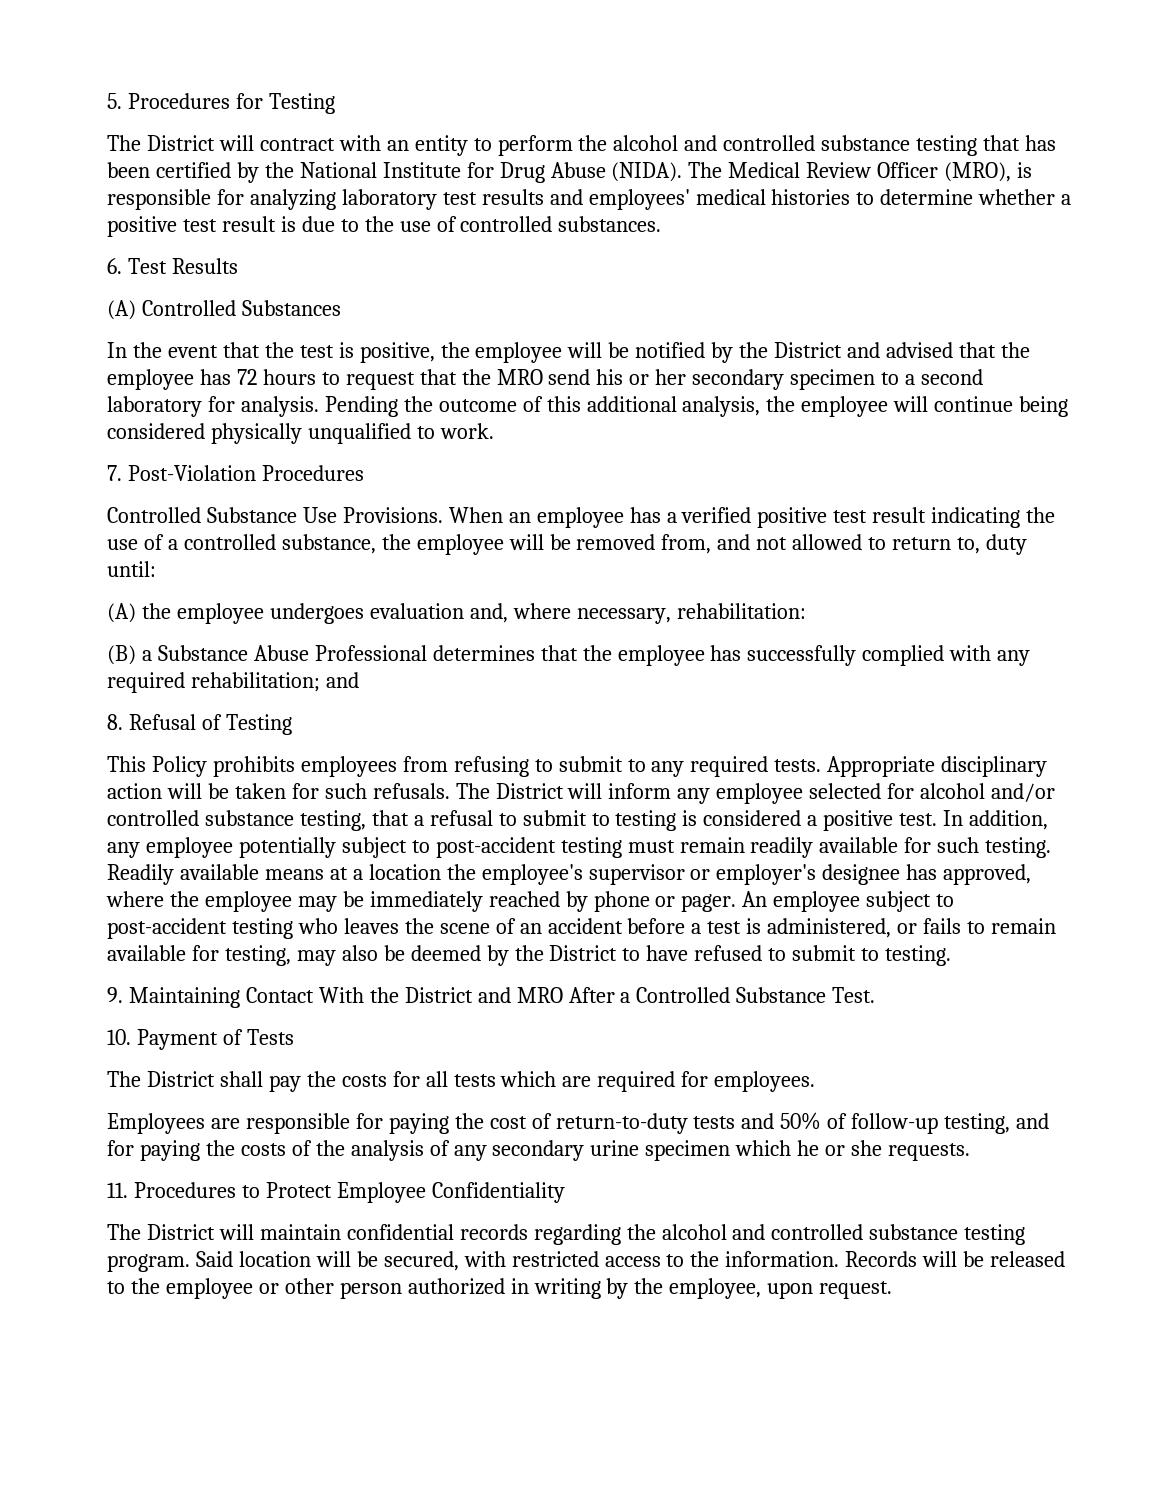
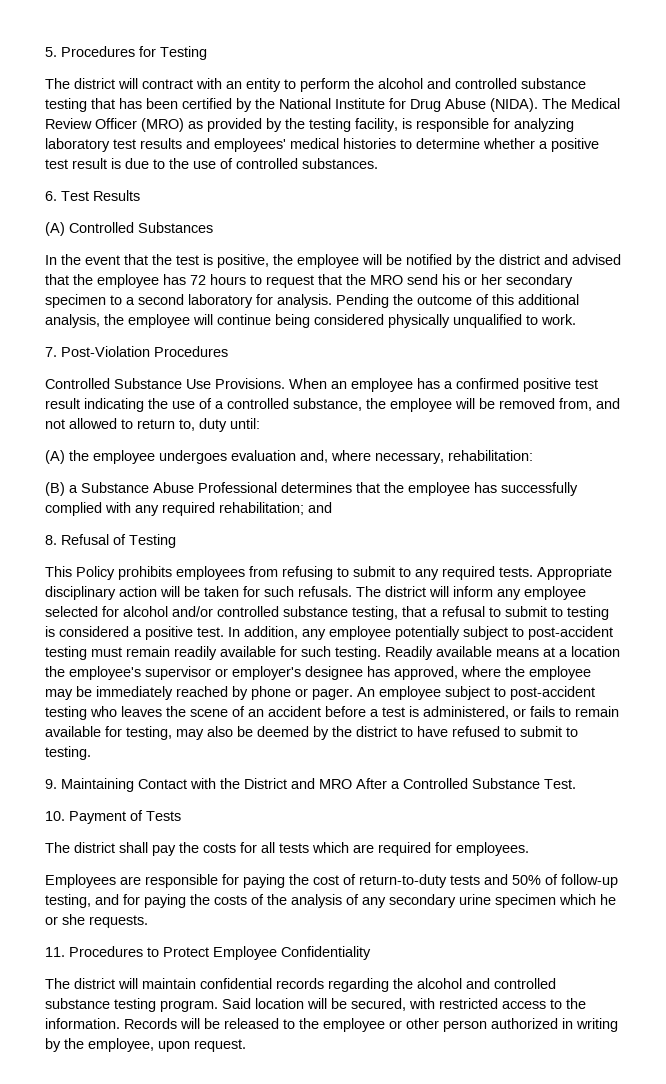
- The District will contract with an entity to perform the alcohol and controlled substance testing that has been certified by the National Institute for Drug Abuse (NIDA).
+ The district will contract with an entity to perform the alcohol and controlled substance testing that has been certified by the National Institute for Drug Abuse (NIDA).
- The Medical Review Officer (MRO), is responsible for analyzing laboratory test results and employees' medical histories to determine whether a positive test result is due to the use of controlled substances.
+ The Medical Review Officer (MRO) as provided by the testing facility, is responsible for analyzing laboratory test results and employees' medical histories to determine whether a positive test result is due to the use of controlled substances.
- In the event that the test is positive, the employee will be notified by the District and advised that the employee has 72 hours to request that the MRO send his or her secondary specimen to a second laboratory for analysis.
+ In the event that the test is positive, the employee will be notified by the district and advised that the employee has 72 hours to request that the MRO send his or her secondary specimen to a second laboratory for analysis.
- When an employee has a verified positive test result indicating the use of a controlled substance, the employee will be removed from, and not allowed to return to, duty until:
+ When an employee has a confirmed positive test result indicating the use of a controlled substance, the employee will be removed from, and not allowed to return to, duty until:
- The District will inform any employee selected for alcohol and/or controlled substance testing, that a refusal to submit to testing is considered a positive test.
+ The district will inform any employee selected for alcohol and/or controlled substance testing, that a refusal to submit to testing is considered a positive test.
- An employee subject to post-accident testing who leaves the scene of an accident before a test is administered, or fails to remain available for testing, may also be deemed by the District to have refused to submit to testing.
+ An employee subject to post-accident testing who leaves the scene of an accident before a test is administered, or fails to remain available for testing, may also be deemed by the district to have refused to submit to testing.
- 9. Maintaining Contact With the District and MRO After a Controlled Substance Test.
+ 9. Maintaining Contact with the District and MRO After a Controlled Substance Test.
- The District shall pay the costs for all tests which are required for employees.
+ The district shall pay the costs for all tests which are required for employees.
- The District will maintain confidential records regarding the alcohol and controlled substance testing program.
+ The district will maintain confidential records regarding the alcohol and controlled substance testing program.

